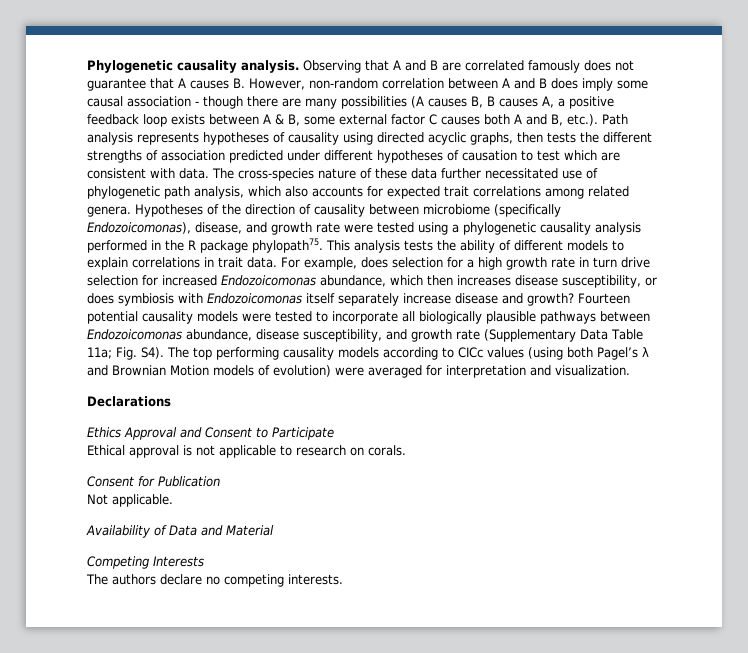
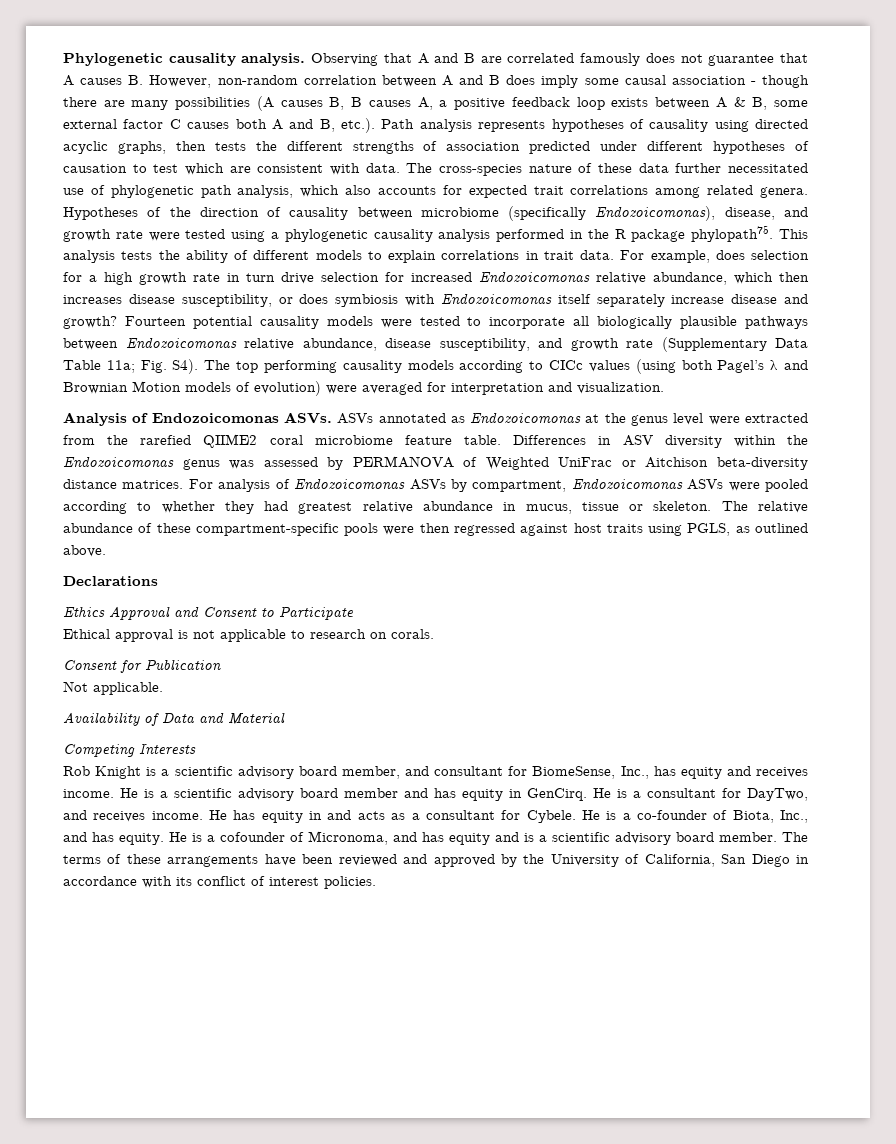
- For example, does selection for a high growth rate in turn drive selection for increased Endozoicomonas abundance, which then increases disease susceptibility, or does symbiosis with Endozoicomonas itself separately increase disease and growth?
+ For example, does selection for a high growth rate in turn drive selection for increased Endozoicomonas relative abundance, which then increases disease susceptibility, or does symbiosis with Endozoicomonas itself separately increase disease and growth?
- Fourteen potential causality models were tested to incorporate all biologically plausible pathways between Endozoicomonas abundance, disease susceptibility, and growth rate (Supplementary Data Table 11a; Fig. S4). The top performing causality models according to CICc values (using both Pagel’s λ and Brownian Motion models of evolution) were averaged for interpretation and visualization.
+ Fourteen potential causality models were tested to incorporate all biologically plausible pathways between Endozoicomonas relative abundance, disease susceptibility, and growth rate (Supplementary Data Table 11a; Fig. S4). The top performing causality models according to CICc values (using both Pagel’s λ and Brownian Motion models of evolution) were averaged for interpretation and visualization.
+ Analysis of Endozoicomonas ASVs. ASVs annotated as Endozoicomonas at the genus level were extracted from the rarefied QIIME2 coral microbiome feature table. Differences in ASV diversity within the Endozoicomonas genus was assessed by PERMANOVA of Weighted UniFrac or Aitchison beta-diversity distance matrices. For analysis of Endozoicomonas ASVs by compartment, Endozoicomonas ASVs were pooled according to whether they had greatest relative abundance in mucus, tissue or skeleton. The relative abundance of these compartment-specific pools were then regressed against host traits using PGLS, as outlined above.
- The authors declare no competing interests.
+ Rob Knight is a scientific advisory board member, and consultant for BiomeSense, Inc., has equity and receives income. He is a scientific advisory board member and has equity in GenCirq. He is a consultant for DayTwo, and receives income. He has equity in and acts as a consultant for Cybele. He is a co-founder of Biota, Inc., and has equity. He is a cofounder of Micronoma, and has equity and is a scientific advisory board member. The terms of these arrangements have been reviewed and approved by the University of California, San Diego in accordance with its conflict of interest policies.

